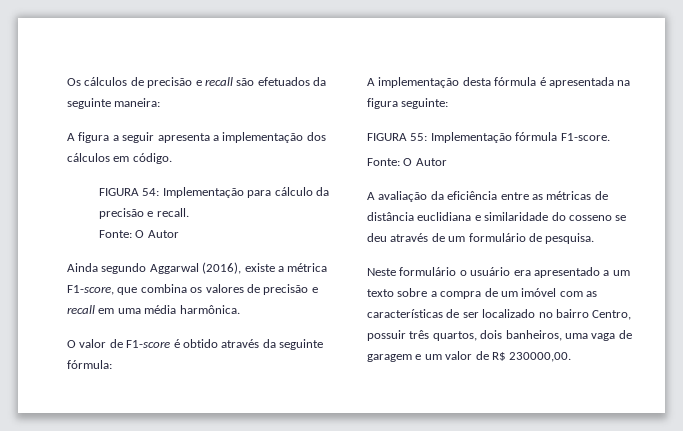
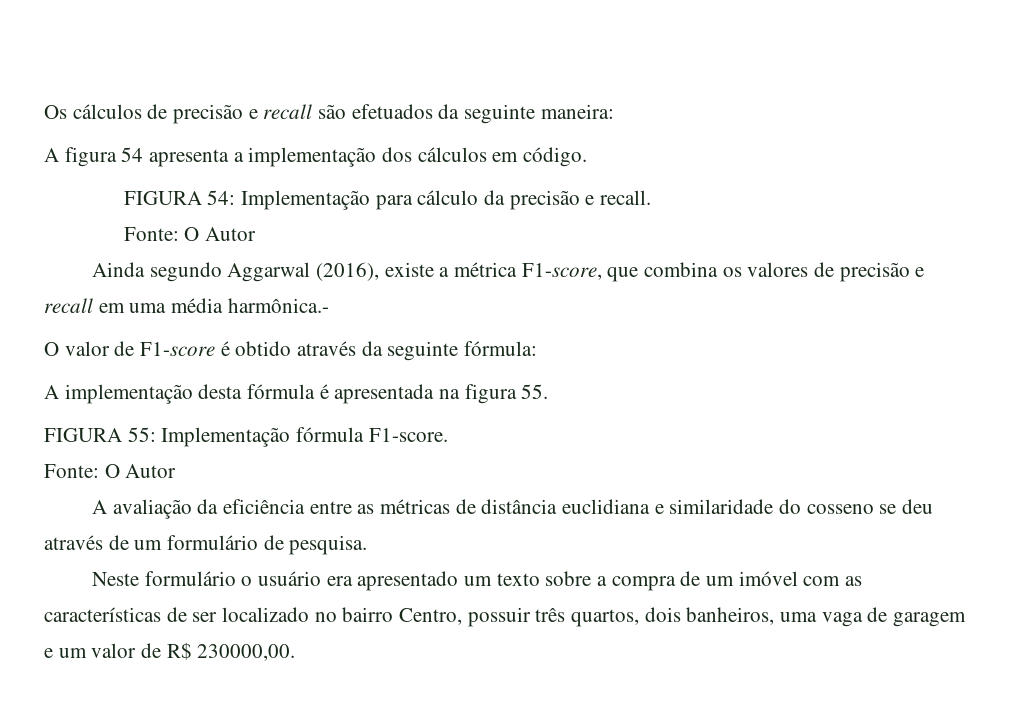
- A figura a seguir apresenta a implementação dos cálculos em código.
+ A figura 54 apresenta a implementação dos cálculos em código.
- Ainda segundo Aggarwal (2016), existe a métrica F1-score, que combina os valores de precisão e recall em uma média harmônica.
+ Ainda segundo Aggarwal (2016), existe a métrica F1-score, que combina os valores de precisão e recall em uma média harmônica.-
- A implementação desta fórmula é apresentada na figura seguinte:
+ A implementação desta fórmula é apresentada na figura 55.
- Neste formulário o usuário era apresentado a um texto sobre a compra de um imóvel com as características de ser localizado no bairro Centro, possuir três quartos, dois banheiros, uma vaga de garagem e um valor de R$ 230000,00.
+ Neste formulário o usuário era apresentado um texto sobre a compra de um imóvel com as características de ser localizado no bairro Centro, possuir três quartos, dois banheiros, uma vaga de garagem e um valor de R$ 230000,00.

